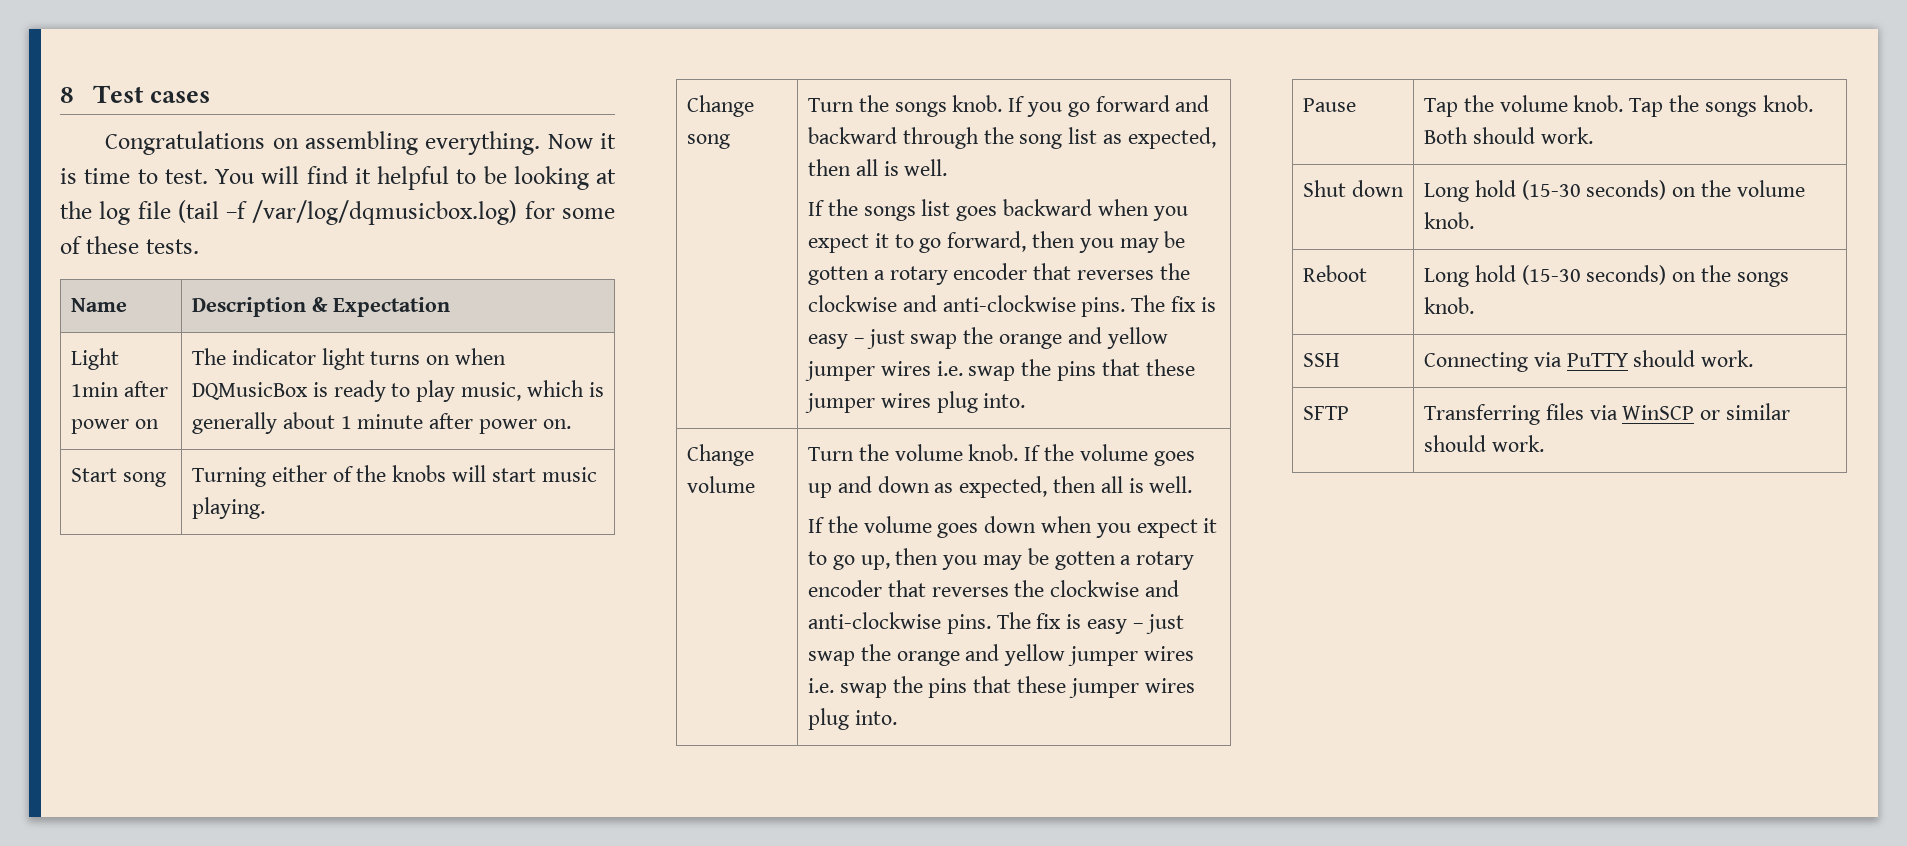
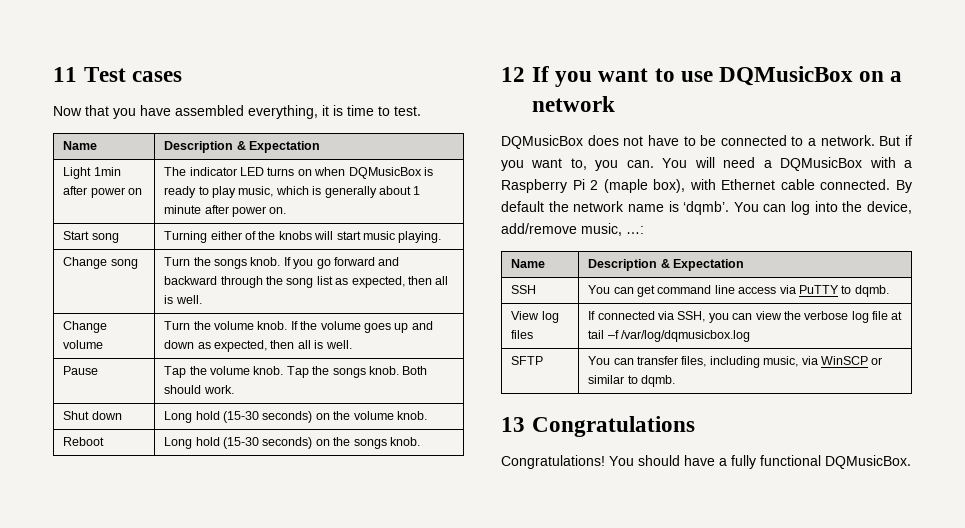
- 8 Test cases
+ 11 Test cases
- Congratulations on assembling everything. Now it is time to test. You will find it helpful to be looking at the log file (tail –f /var/log/dqmusicbox.log) for some of these tests.
+ Now that you have assembled everything, it is time to test.
- Light 1min after power on | The indicator light turns on when DQMusicBox is ready to play music, which is generally about 1 minute after power on.
+ Light 1min after power on | The indicator LED turns on when DQMusicBox is ready to play music, which is generally about 1 minute after power on.
- If the songs list goes backward when you expect it to go forward, then you may be gotten a rotary encoder that reverses the clockwise and anti-clockwise pins. The fix is easy – just swap the orange and yellow jumper wires i.e. swap the pins that these jumper wires plug into.
- If the volume goes down when you expect it to go up, then you may be gotten a rotary encoder that reverses the clockwise and anti-clockwise pins. The fix is easy – just swap the orange and yellow jumper wires i.e. swap the pins that these jumper wires plug into.
- SSH | Connecting via PuTTY should work.
- SFTP | Transferring files via WinSCP or similar should work.
+ 12 If you want to use DQMusicBox on a network
+ DQMusicBox does not have to be connected to a network. But if you want to, you can. You will need a DQMusicBox with a Raspberry Pi 2 (maple box), with Ethernet cable connected. By default the network name is ‘dqmb’. You can log into the device, add/remove music, …:
+ Name | Description & Expectation
+ SSH | You can get command line access via PuTTY to dqmb.
+ View log files | If connected via SSH, you can view the verbose log file at tail –f /var/log/dqmusicbox.log
+ SFTP | You can transfer files, including music, via WinSCP or similar to dqmb.
+ 13 Congratulations
+ Congratulations! You should have a fully functional DQMusicBox.

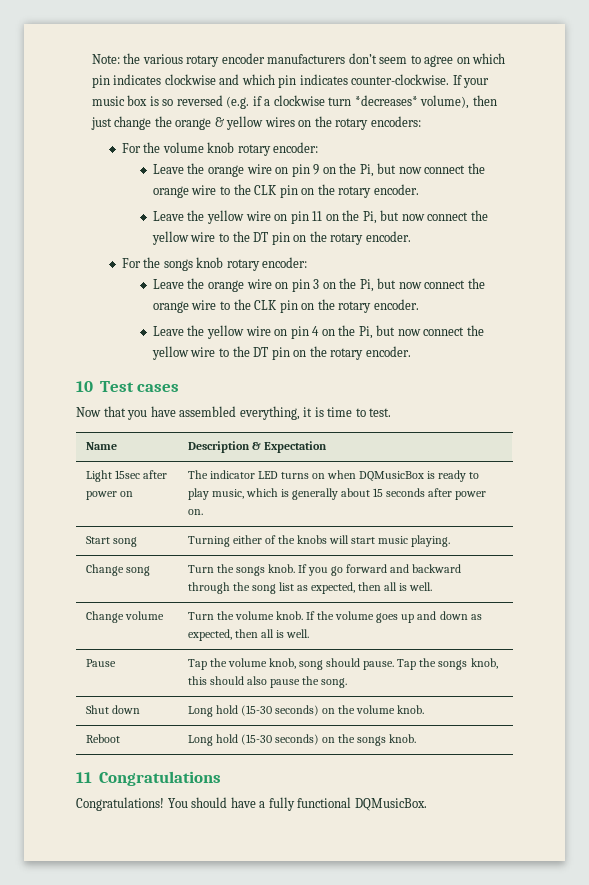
- 11 Test cases
+ Note: the various rotary encoder manufacturers don’t seem to agree on which pin indicates clockwise and which pin indicates counter-clockwise. If your music box is so reversed (e.g. if a clockwise turn *decreases* volume), then just change the orange & yellow wires on the rotary encoders:
+ For the volume knob rotary encoder:
+ Leave the orange wire on pin 9 on the Pi, but now connect the orange wire to the CLK pin on the rotary encoder.
+ Leave the yellow wire on pin 11 on the Pi, but now connect the yellow wire to the DT pin on the rotary encoder.
+ For the songs knob rotary encoder:
+ Leave the orange wire on pin 3 on the Pi, but now connect the orange wire to the CLK pin on the rotary encoder.
+ Leave the yellow wire on pin 4 on the Pi, but now connect the yellow wire to the DT pin on the rotary encoder.
+ 10 Test cases
- Light 1min after power on | The indicator LED turns on when DQMusicBox is ready to play music, which is generally about 1 minute after power on.
+ Light 15sec after power on | The indicator LED turns on when DQMusicBox is ready to play music, which is generally about 15 seconds after power on.
- Pause | Tap the volume knob. Tap the songs knob. Both should work.
+ Pause | Tap the volume knob, song should pause. Tap the songs knob, this should also pause the song.
- 12 If you want to use DQMusicBox on a network
- DQMusicBox does not have to be connected to a network. But if you want to, you can. You will need a DQMusicBox with a Raspberry Pi 2 (maple box), with Ethernet cable connected. By default the network name is ‘dqmb’. You can log into the device, add/remove music, …:
- Name | Description & Expectation
- SSH | You can get command line access via PuTTY to dqmb.
- View log files | If connected via SSH, you can view the verbose log file at tail –f /var/log/dqmusicbox.log
- SFTP | You can transfer files, including music, via WinSCP or similar to dqmb.
- 13 Congratulations
+ 11 Congratulations

